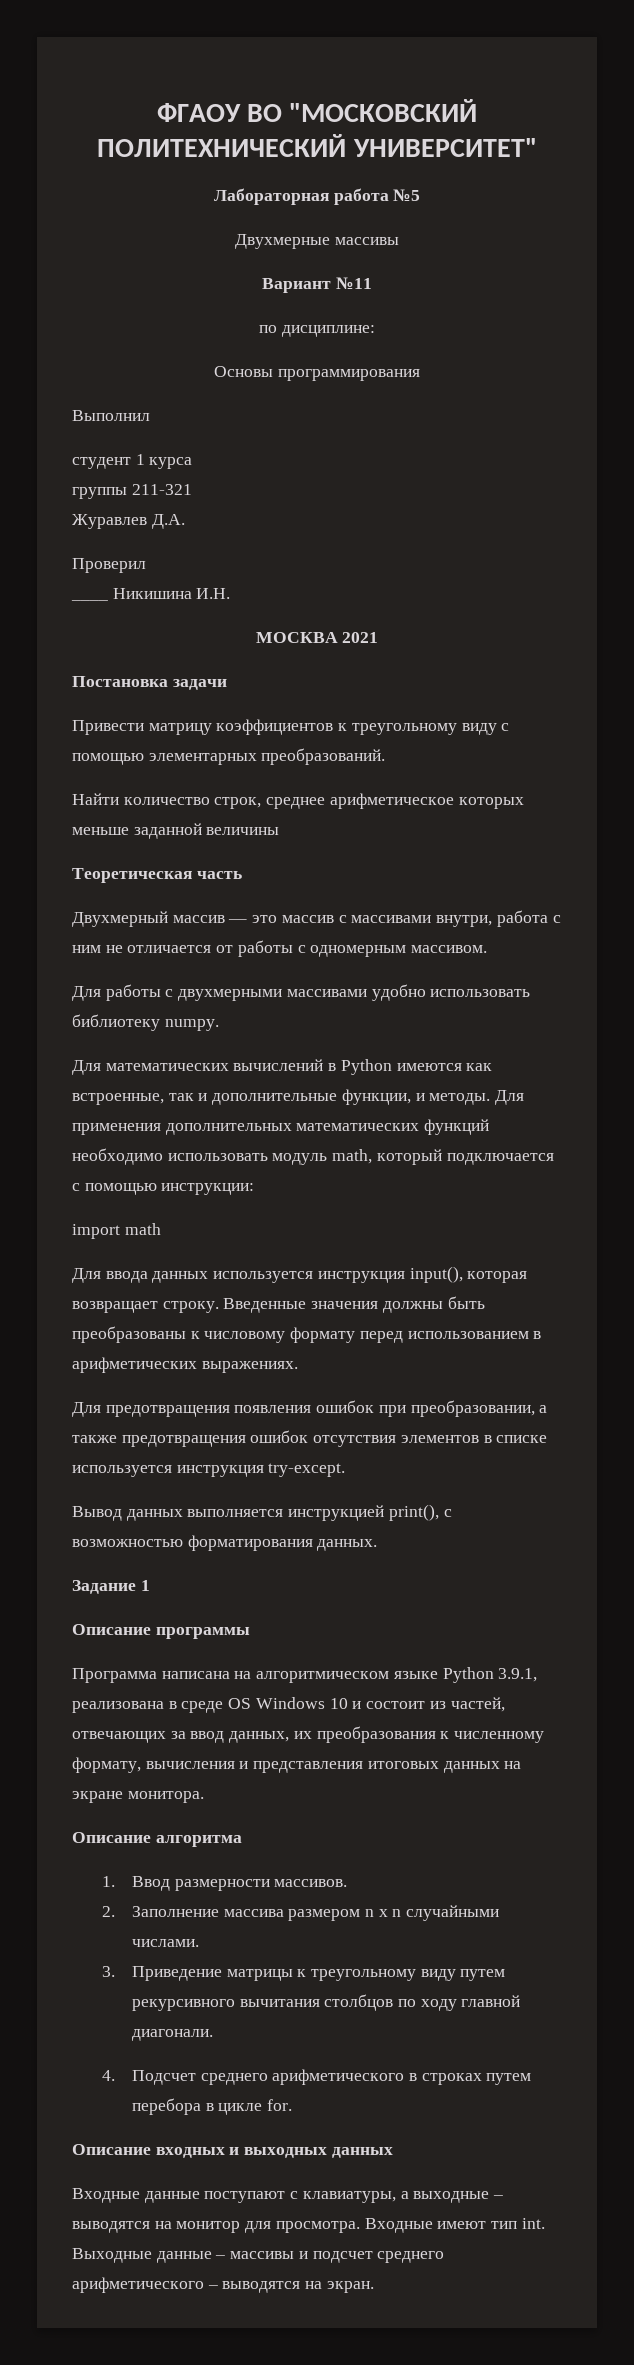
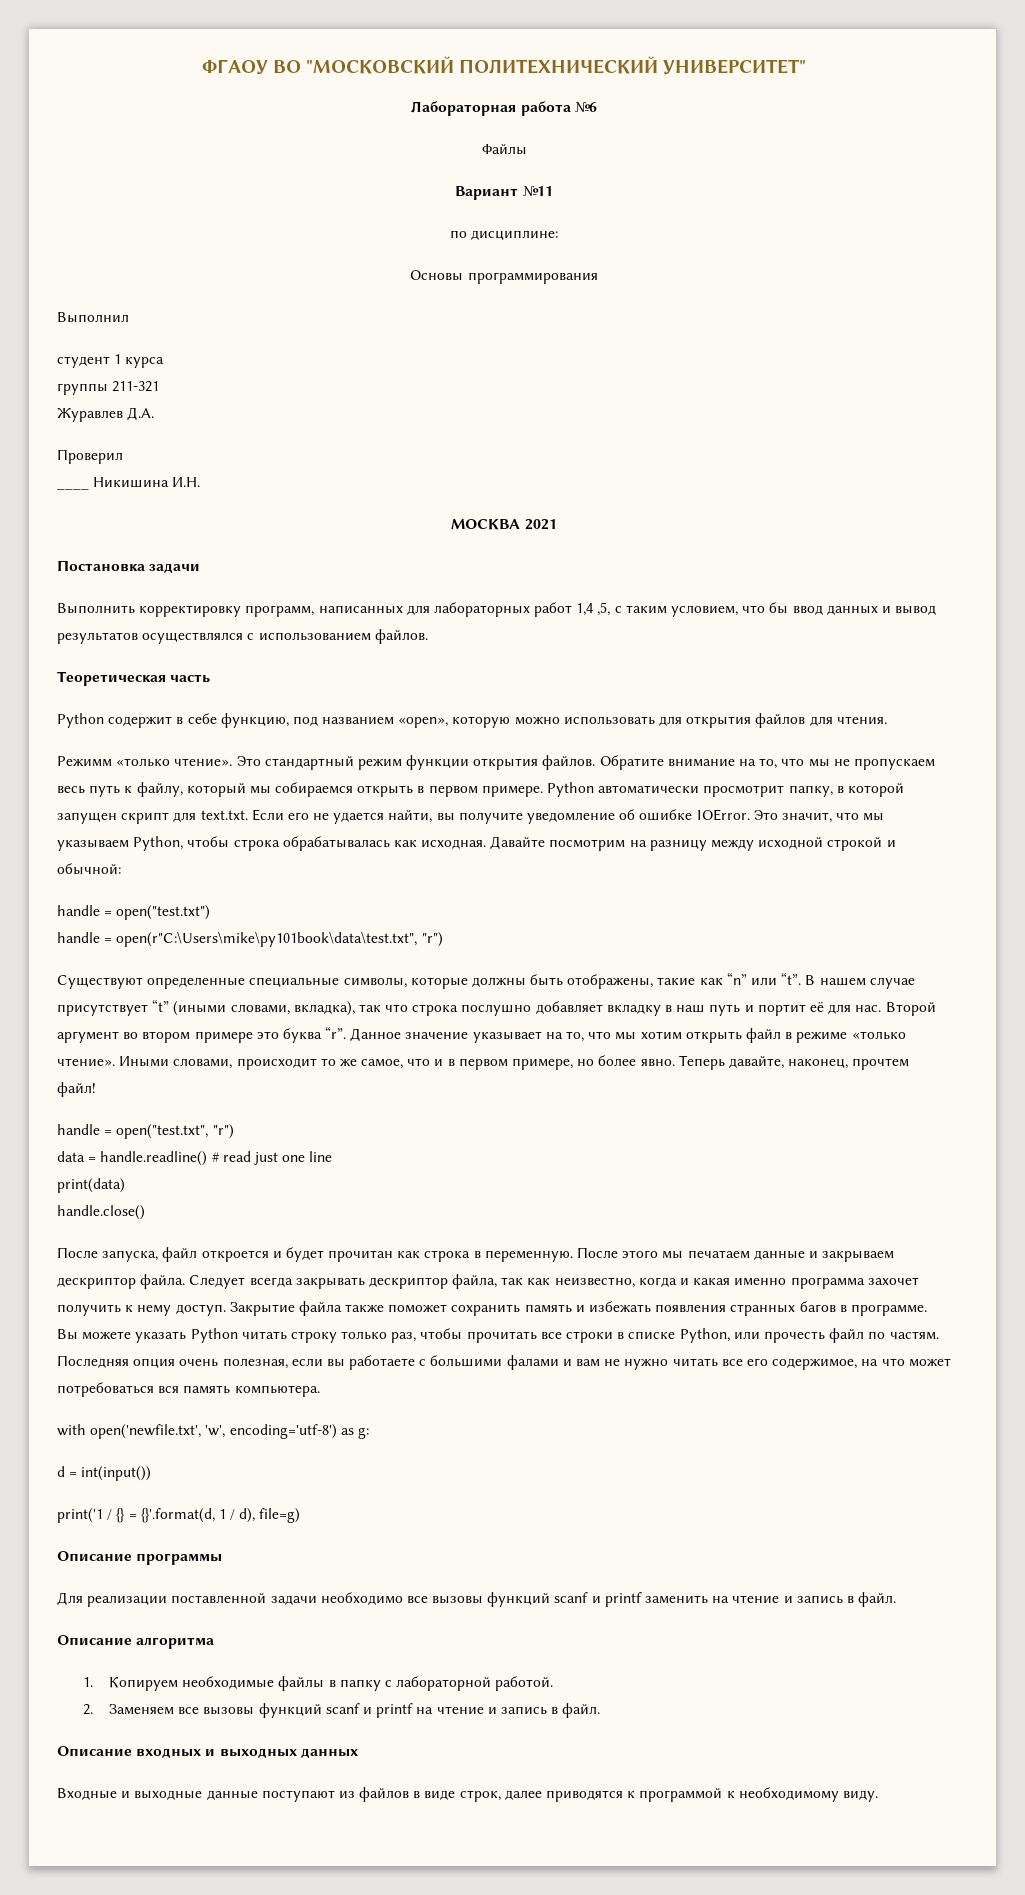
- Лабораторная работа №5
- Двухмерные массивы
+ Лабораторная работа №6
+ Файлы
- Привести матрицу коэффициентов к треугольному виду с помощью элементарных преобразований.
- Найти количество строк, среднее арифметическое которых меньше заданной величины
+ Выполнить корректировку программ, написанных для лабораторных работ 1,4 ,5, с таким условием, что бы ввод данных и вывод результатов осуществлялся с использованием файлов.
  Теоретическая часть
- Двухмерный массив — это массив с массивами внутри, работа с ним не отличается от работы с одномерным массивом.
- Для работы с двухмерными массивами удобно использовать библиотеку numpy.
- Для математических вычислений в Python имеются как встроенные, так и дополнительные функции, и методы. Для применения дополнительных математических функций необходимо использовать модуль math, который подключается с помощью инструкции:
- import math
- Для ввода данных используется инструкция input(), которая возвращает строку. Введенные значения должны быть преобразованы к числовому формату перед использованием в арифметических выражениях.
- Для предотвращения появления ошибок при преобразовании, а также предотвращения ошибок отсутствия элементов в списке используется инструкция try-except.
- Вывод данных выполняется инструкцией print(), с возможностью форматирования данных.
- Задание 1
+ Python содержит в себе функцию, под названием «open», которую можно использовать для открытия файлов для чтения.
+ Режимм «только чтение». Это стандартный режим функции открытия файлов. Обратите внимание на то, что мы не пропускаем весь путь к файлу, который мы собираемся открыть в первом примере. Python автоматически просмотрит папку, в которой запущен скрипт для text.txt. Если его не удается найти, вы получите уведомление об ошибке IOError. Это значит, что мы указываем Python, чтобы строка обрабатывалась как исходная. Давайте посмотрим на разницу между исходной строкой и обычной:
+ handle = open("test.txt")
+ handle = open(r"C:\Users\mike\py101book\data\test.txt", "r")
+ Существуют определенные специальные символы, которые должны быть отображены, такие как “n” или “t”. В нашем случае присутствует “t” (иными словами, вкладка), так что строка послушно добавляет вкладку в наш путь и портит её для нас. Второй аргумент во втором примере это буква “r”. Данное значение указывает на то, что мы хотим открыть файл в режиме «только чтение». Иными словами, происходит то же самое, что и в первом примере, но более явно. Теперь давайте, наконец, прочтем файл!
+ handle = open("test.txt", "r")
+ data = handle.readline() # read just one line
+ print(data)
+ handle.close()
+ После запуска, файл откроется и будет прочитан как строка в переменную. После этого мы печатаем данные и закрываем дескриптор файла. Следует всегда закрывать дескриптор файла, так как неизвестно, когда и какая именно программа захочет получить к нему доступ. Закрытие файла также поможет сохранить память и избежать появления странных багов в программе. Вы можете указать Python читать строку только раз, чтобы прочитать все строки в списке Python, или прочесть файл по частям. Последняя опция очень полезная, если вы работаете с большими фалами и вам не нужно читать все его содержимое, на что может потребоваться вся память компьютера.
+ with open('newfile.txt', 'w', encoding='utf-8') as g:
+ d = int(input())
+ print('1 / {} = {}'.format(d, 1 / d), file=g)
  Описание программы
- Программа написана на алгоритмическом языке Python 3.9.1, реализована в среде OS Windows 10 и состоит из частей, отвечающих за ввод данных, их преобразования к численному формату, вычисления и представления итоговых данных на экране монитора.
+ Для реализации поставленной задачи необходимо все вызовы функций scanf и printf заменить на чтение и запись в файл.
  Описание алгоритма
- 1. Ввод размерности массивов.
- 2. Заполнение массива размером n x n случайными числами.
- 3. Приведение матрицы к треугольному виду путем рекурсивного вычитания столбцов по ходу главной диагонали.
- 4. Подсчет среднего арифметического в строках путем перебора в цикле for.
+ 1. Копируем необходимые файлы в папку с лабораторной работой.
+ 2. Заменяем все вызовы функций scanf и printf на чтение и запись в файл.
- Входные данные поступают с клавиатуры, а выходные – выводятся на монитор для просмотра. Входные имеют тип int. Выходные данные – массивы и подсчет среднего арифметического – выводятся на экран.
+ Входные и выходные данные поступают из файлов в виде строк, далее приводятся к программой к необходимому виду.

